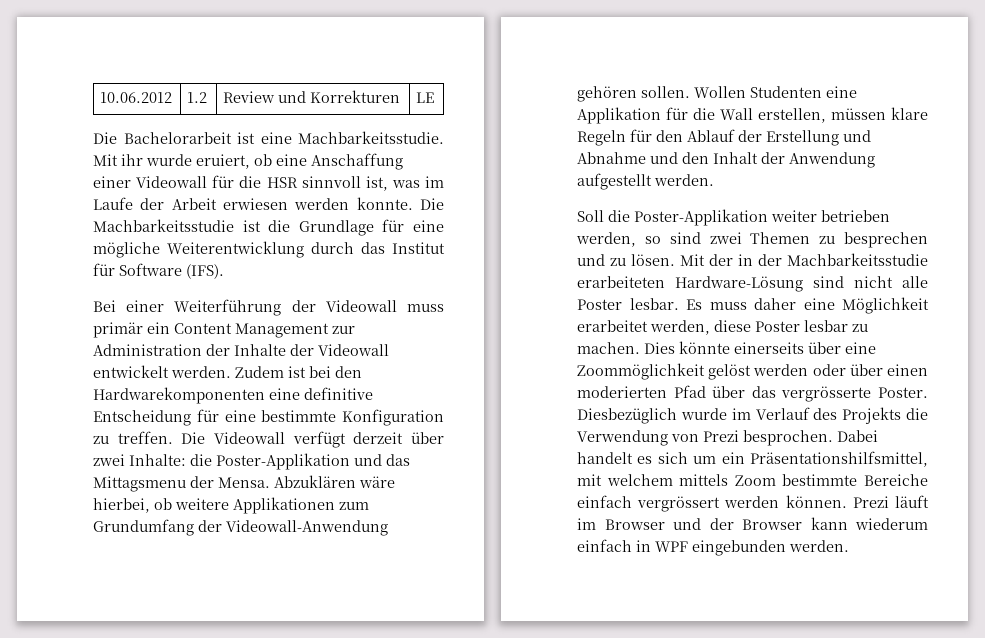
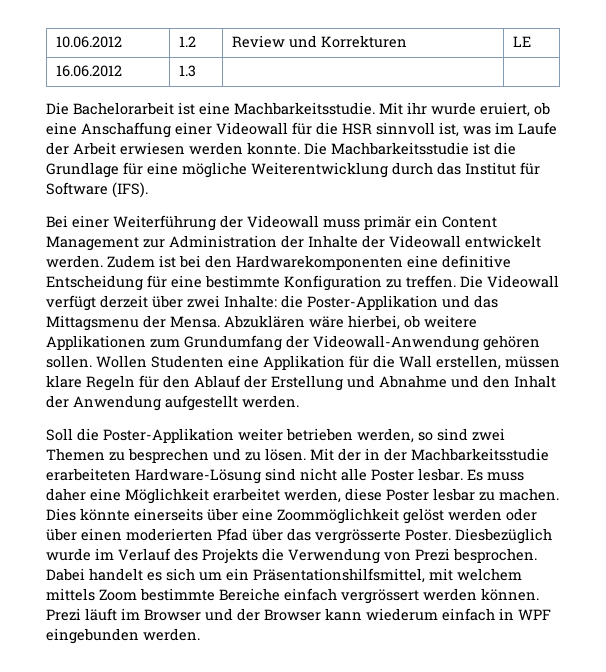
+ 16.06.2012 | 1.3 | |

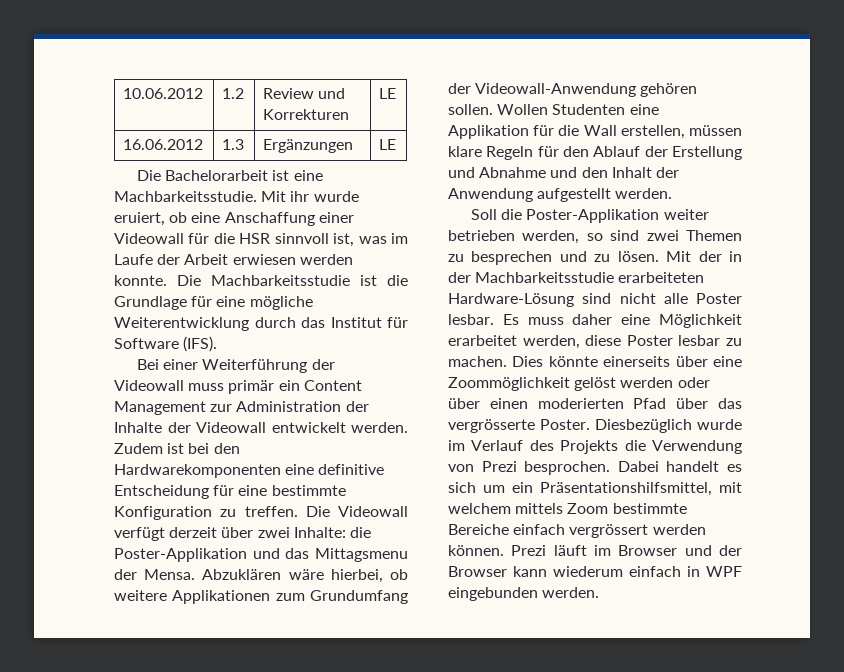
- 16.06.2012 | 1.3 | |
+ 16.06.2012 | 1.3 | Ergänzungen | LE

